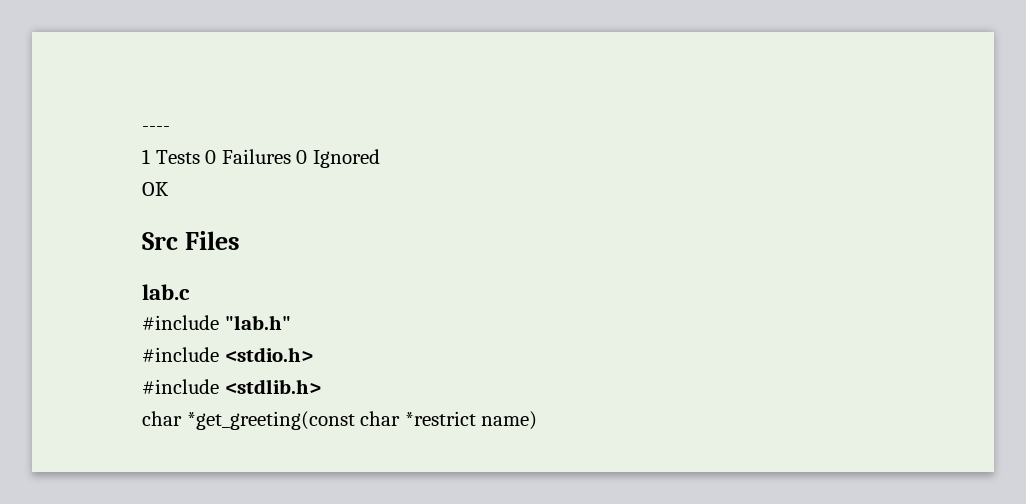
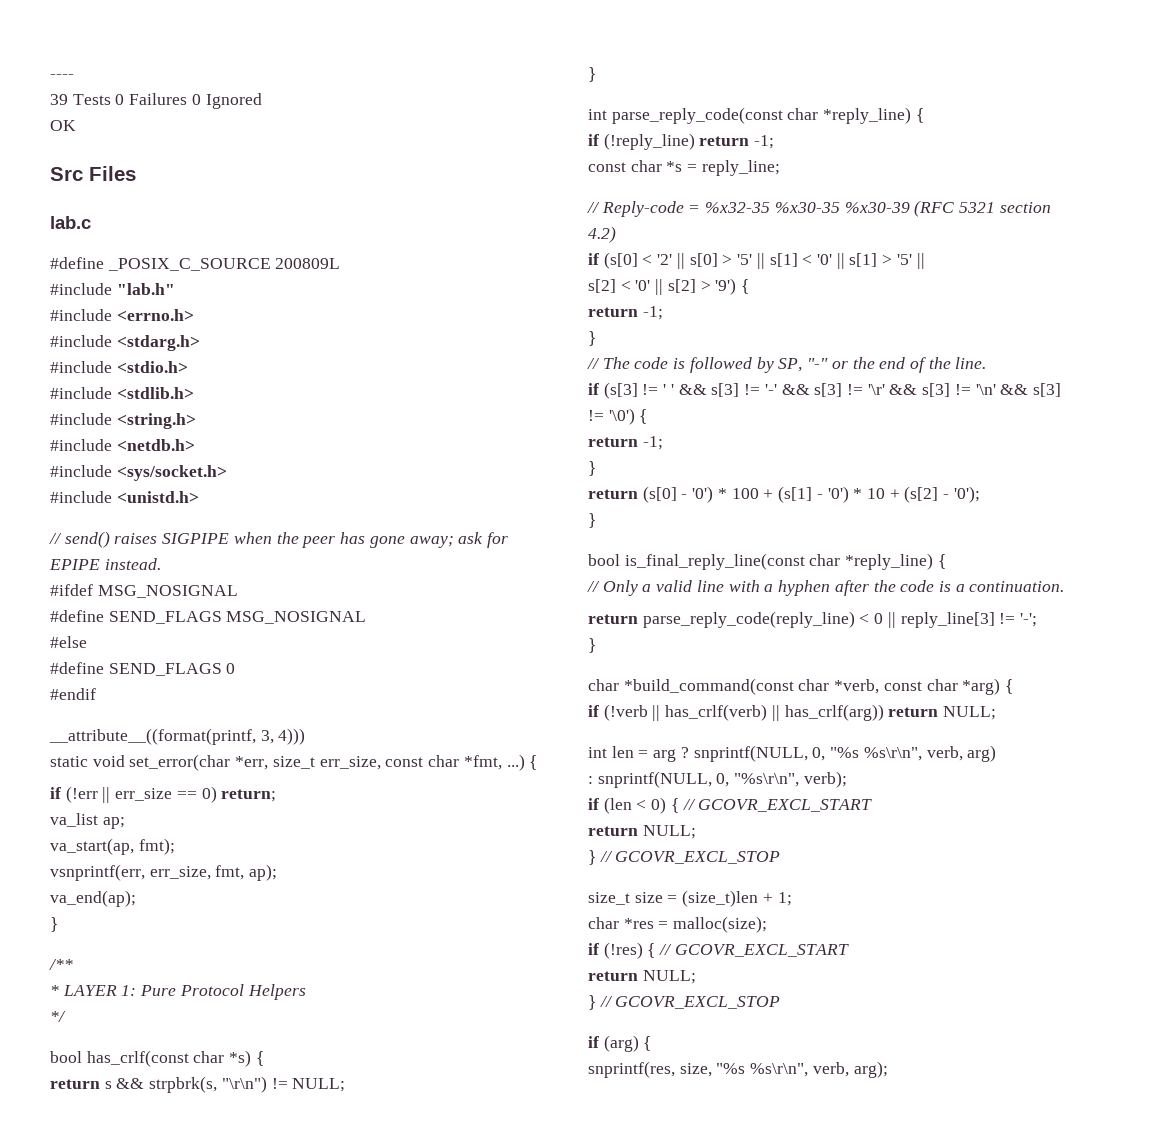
- 1 Tests 0 Failures 0 Ignored
+ 39 Tests 0 Failures 0 Ignored
+ #define _POSIX_C_SOURCE 200809L
+ #include <errno.h>
+ #include <stdarg.h>
- char *get_greeting(const char *restrict name)
+ #include <string.h>
+ #include <netdb.h>
+ #include <sys/socket.h>
+ #include <unistd.h>
+ // send() raises SIGPIPE when the peer has gone away; ask for EPIPE instead.
+ #ifdef MSG_NOSIGNAL
+ #define SEND_FLAGS MSG_NOSIGNAL
+ #else
+ #define SEND_FLAGS 0
+ #endif
+ __attribute__((format(printf, 3, 4)))
+ static void set_error(char *err, size_t err_size, const char *fmt, ...) {
+ if (!err || err_size == 0) return;
+ va_list ap;
+ va_start(ap, fmt);
+ vsnprintf(err, err_size, fmt, ap);
+ va_end(ap);
+ }
+ /**
+ * LAYER 1: Pure Protocol Helpers
+ */
+ bool has_crlf(const char *s) {
+ return s && strpbrk(s, "\r\n") != NULL;
+ }
+ int parse_reply_code(const char *reply_line) {
+ if (!reply_line) return -1;
+ const char *s = reply_line;
+ // Reply-code = %x32-35 %x30-35 %x30-39 (RFC 5321 section 4.2)
+ if (s[0] < '2' || s[0] > '5' || s[1] < '0' || s[1] > '5' ||
+ s[2] < '0' || s[2] > '9') {
+ return -1;
+ }
+ // The code is followed by SP, "-" or the end of the line.
+ if (s[3] != ' ' && s[3] != '-' && s[3] != '\r' && s[3] != '\n' && s[3] != '\0') {
+ return -1;
+ }
+ return (s[0] - '0') * 100 + (s[1] - '0') * 10 + (s[2] - '0');
+ }
+ bool is_final_reply_line(const char *reply_line) {
+ // Only a valid line with a hyphen after the code is a continuation.
+ return parse_reply_code(reply_line) < 0 || reply_line[3] != '-';
+ }
+ char *build_command(const char *verb, const char *arg) {
+ if (!verb || has_crlf(verb) || has_crlf(arg)) return NULL;
+ int len = arg ? snprintf(NULL, 0, "%s %s\r\n", verb, arg)
+ : snprintf(NULL, 0, "%s\r\n", verb);
+ if (len < 0) { // GCOVR_EXCL_START
+ return NULL;
+ } // GCOVR_EXCL_STOP
+ size_t size = (size_t)len + 1;
+ char *res = malloc(size);
+ if (!res) { // GCOVR_EXCL_START
+ return NULL;
+ } // GCOVR_EXCL_STOP
+ if (arg) {
+ snprintf(res, size, "%s %s\r\n", verb, arg);

